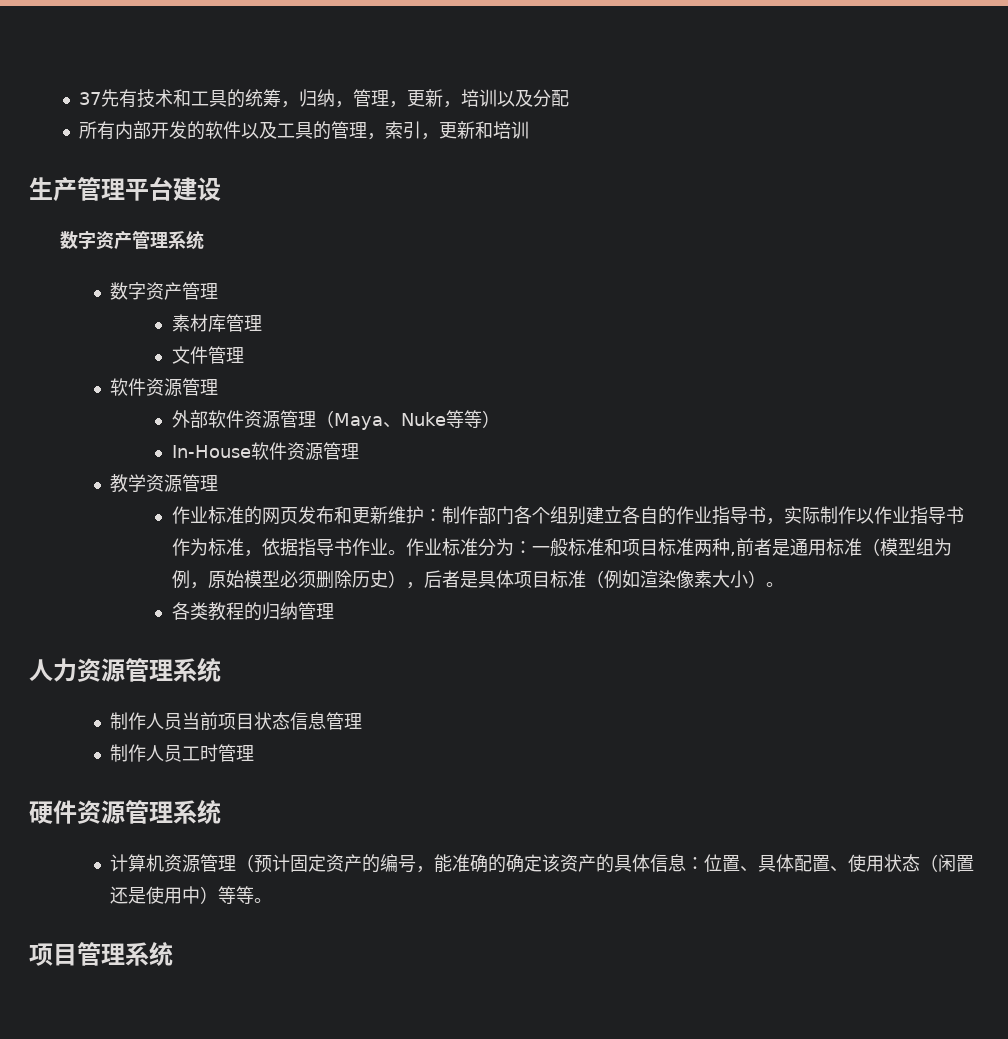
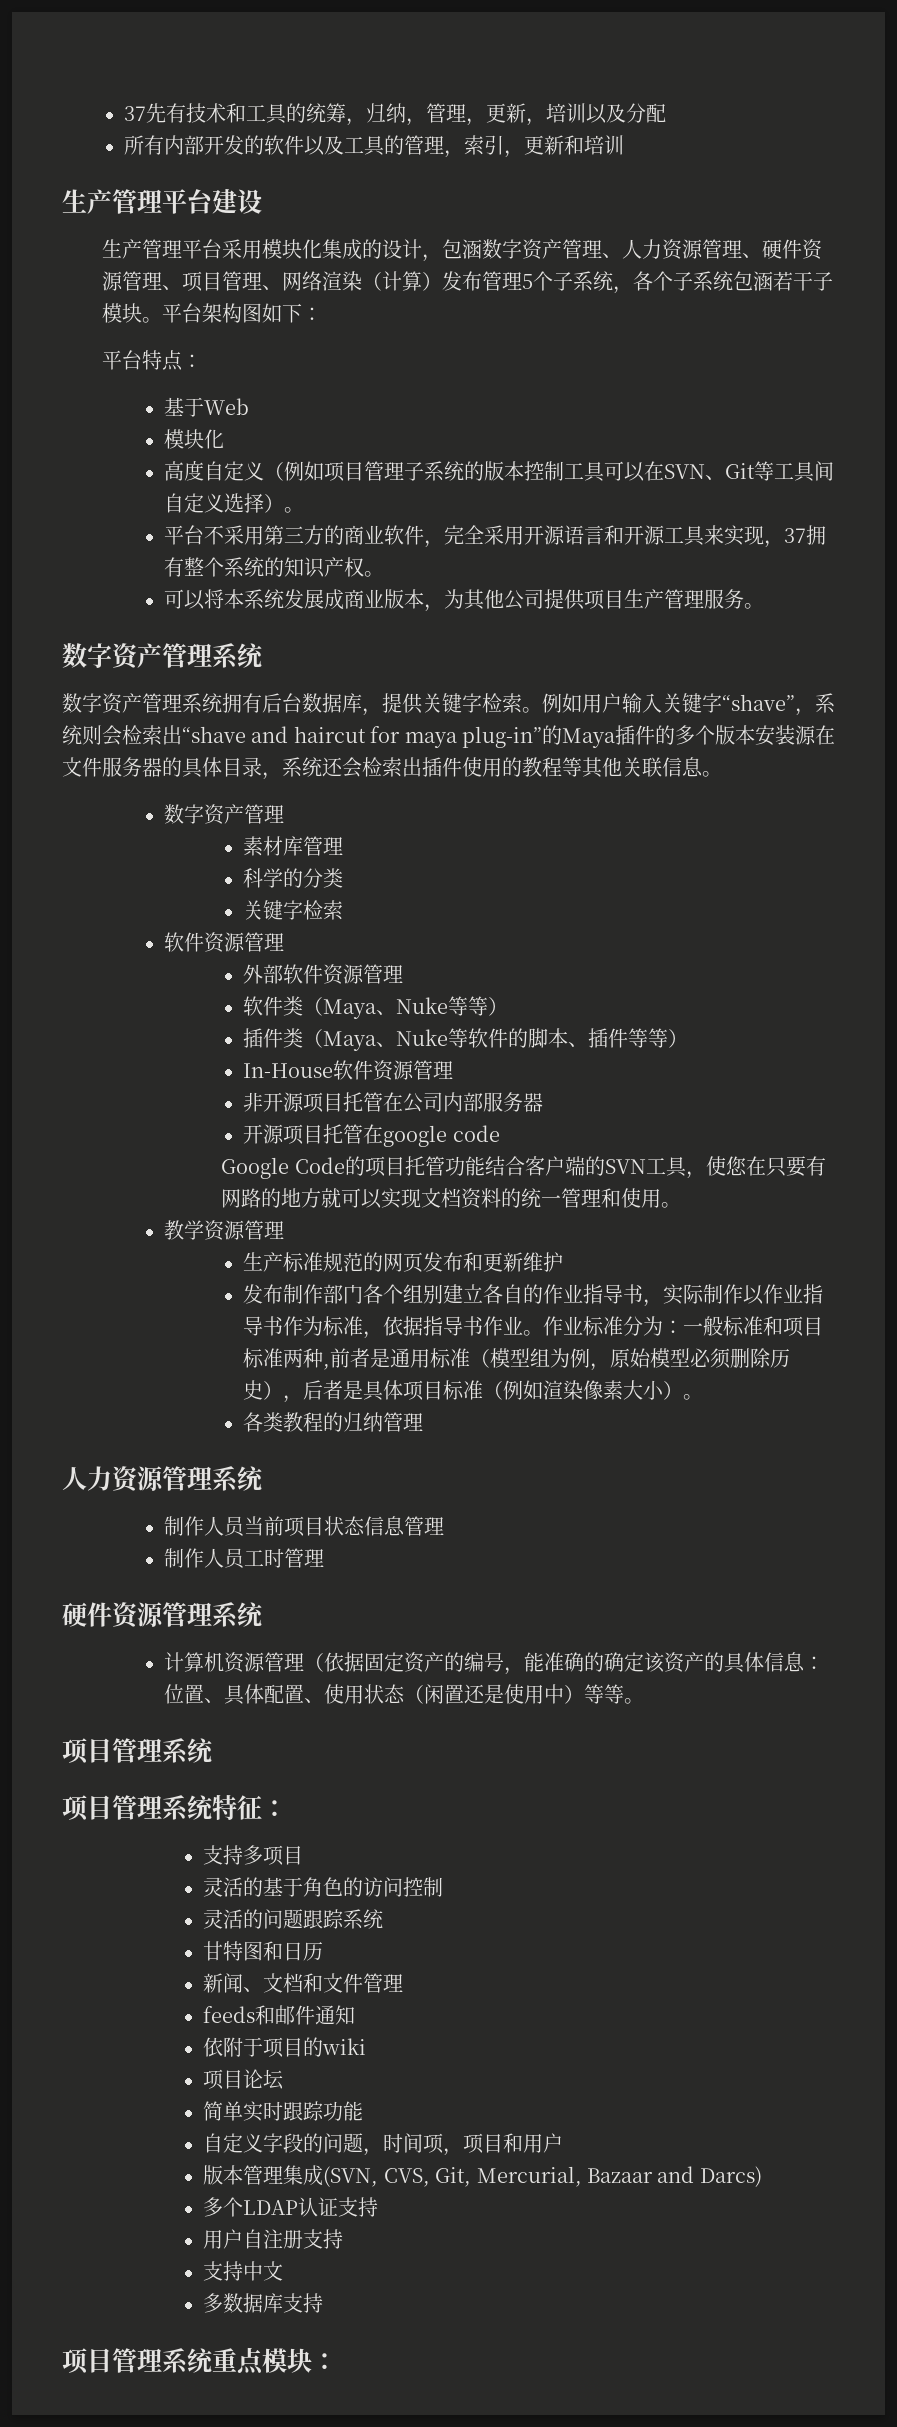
+ 生产管理平台采用模块化集成的设计，包涵数字资产管理、人力资源管理、硬件资源管理、项目管理、网络渲染（计算）发布管理5个子系统，各个子系统包涵若干子模块。平台架构图如下：
+ 平台特点：
+ 基于Web
+ 模块化
+ 高度自定义（例如项目管理子系统的版本控制工具可以在SVN、Git等工具间自定义选择）。
+ 平台不采用第三方的商业软件，完全采用开源语言和开源工具来实现，37拥有整个系统的知识产权。
+ 可以将本系统发展成商业版本，为其他公司提供项目生产管理服务。
  数字资产管理系统
+ 数字资产管理系统拥有后台数据库，提供关键字检索。例如用户输入关键字“shave”，系统则会检索出“shave and haircut for maya plug-in”的Maya插件的多个版本安装源在文件服务器的具体目录，系统还会检索出插件使用的教程等其他关联信息。
- 文件管理
+ 科学的分类
+ 关键字检索
- 外部软件资源管理（Maya、Nuke等等）
+ 外部软件资源管理
+ 软件类（Maya、Nuke等等）
+ 插件类（Maya、Nuke等软件的脚本、插件等等）
  In-House软件资源管理
+ 非开源项目托管在公司内部服务器
+ 开源项目托管在google code
+ Google Code的项目托管功能结合客户端的SVN工具，使您在只要有网路的地方就可以实现文档资料的统一管理和使用。
- 作业标准的网页发布和更新维护：制作部门各个组别建立各自的作业指导书，实际制作以作业指导书作为标准，依据指导书作业。
+ 生产标准规范的网页发布和更新维护
+ 发布制作部门各个组别建立各自的作业指导书，实际制作以作业指导书作为标准，依据指导书作业。
- 计算机资源管理（预计固定资产的编号，能准确的确定该资产的具体信息：位置、具体配置、使用状态（闲置还是使用中）等等。
+ 计算机资源管理（依据固定资产的编号，能准确的确定该资产的具体信息：位置、具体配置、使用状态（闲置还是使用中）等等。
+ 项目管理系统特征：
+ 支持多项目
+ 灵活的基于角色的访问控制
+ 灵活的问题跟踪系统
+ 甘特图和日历
+ 新闻、文档和文件管理
+ feeds和邮件通知
+ 依附于项目的wiki
+ 项目论坛
+ 简单实时跟踪功能
+ 自定义字段的问题，时间项，项目和用户
+ 版本管理集成(SVN, CVS, Git, Mercurial, Bazaar and Darcs)
+ 多个LDAP认证支持
+ 用户自注册支持
+ 支持中文
+ 多数据库支持
+ 项目管理系统重点模块：

